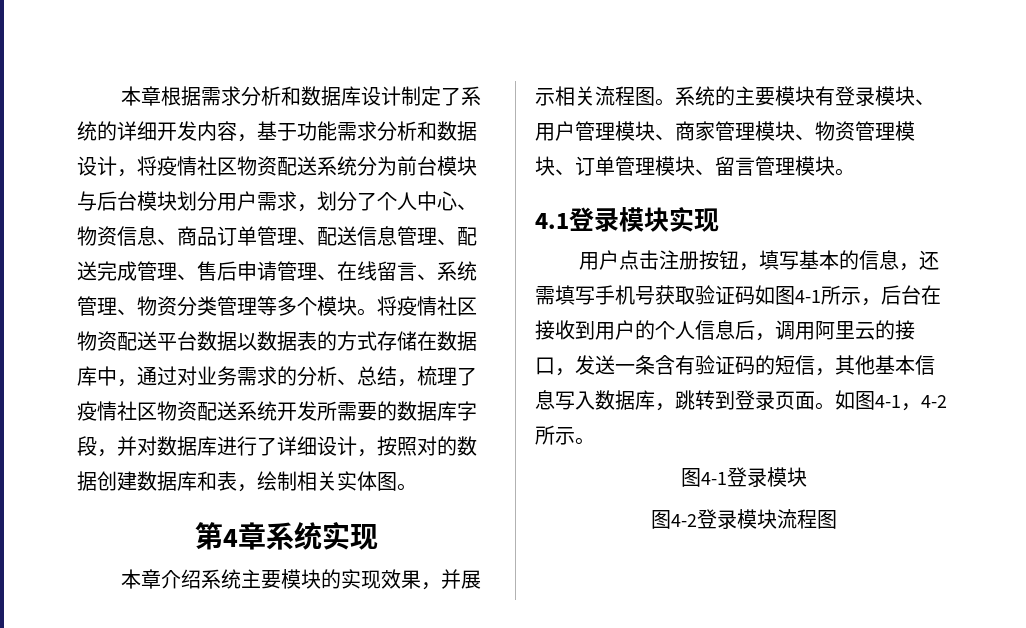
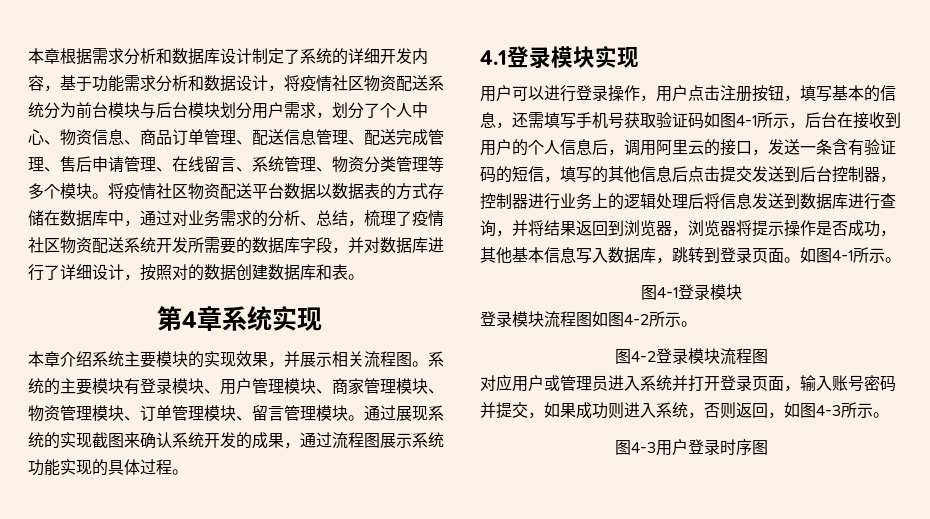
- 将疫情社区物资配送平台数据以数据表的方式存储在数据库中，通过对业务需求的分析、总结，梳理了疫情社区物资配送系统开发所需要的数据库字段，并对数据库进行了详细设计，按照对的数据创建数据库和表，绘制相关实体图。
+ 将疫情社区物资配送平台数据以数据表的方式存储在数据库中，通过对业务需求的分析、总结，梳理了疫情社区物资配送系统开发所需要的数据库字段，并对数据库进行了详细设计，按照对的数据创建数据库和表。
+ 通过展现系统的实现截图来确认系统开发的成果，通过流程图展示系统功能实现的具体过程。
- 用户点击注册按钮，填写基本的信息，还需填写手机号获取验证码如图4-1所示，后台在接收到用户的个人信息后，调用阿里云的接口，发送一条含有验证码的短信，其他基本信息写入数据库，跳转到登录页面。
+ 用户可以进行登录操作，用户点击注册按钮，填写基本的信息，还需填写手机号获取验证码如图4-1所示，后台在接收到用户的个人信息后，调用阿里云的接口，发送一条含有验证码的短信，填写的其他信息后点击提交发送到后台控制器，控制器进行业务上的逻辑处理后将信息发送到数据库进行查询，并将结果返回到浏览器，浏览器将提示操作是否成功，其他基本信息写入数据库，跳转到登录页面。
- 如图4-1，4-2所示。
+ 如图4-1所示。
+ 登录模块流程图如图4-2所示。
+ 对应用户或管理员进入系统并打开登录页面，输入账号密码并提交，如果成功则进入系统，否则返回，如图4-3所示。
+ 图4-3用户登录时序图

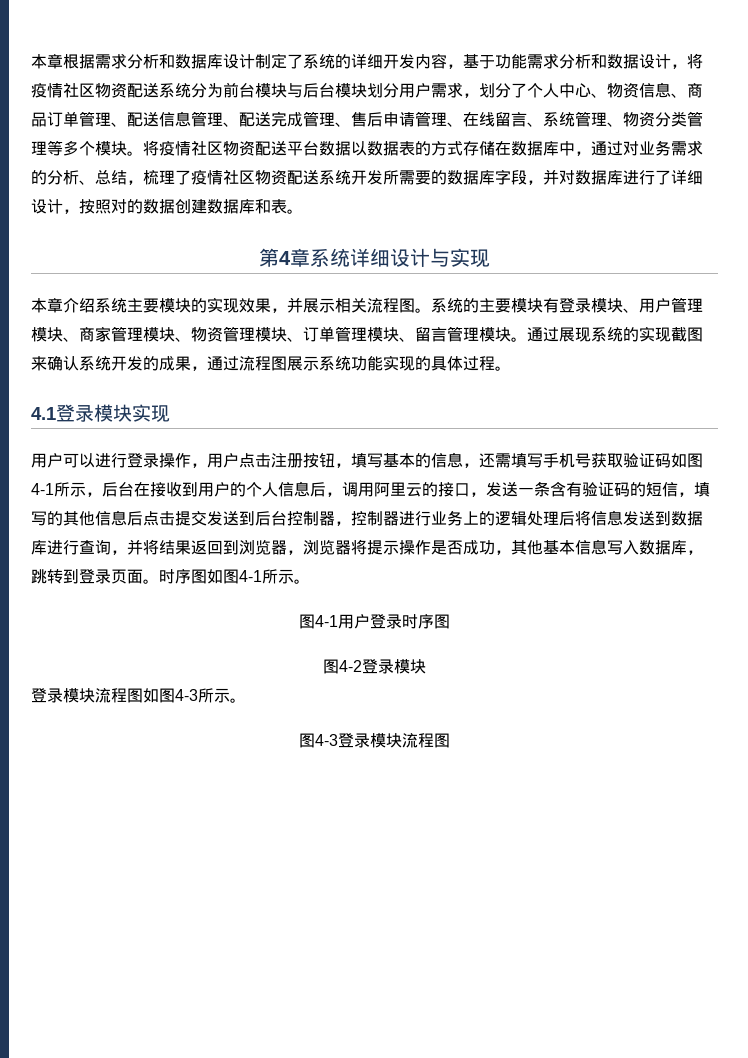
- 第4章系统实现
+ 第4章系统详细设计与实现
- 如图4-1所示。
+ 时序图如图4-1所示。
- 图4-1登录模块
+ 图4-1用户登录时序图
+ 图4-2登录模块
- 登录模块流程图如图4-2所示。
- 图4-2登录模块流程图
- 对应用户或管理员进入系统并打开登录页面，输入账号密码并提交，如果成功则进入系统，否则返回，如图4-3所示。
- 图4-3用户登录时序图
+ 登录模块流程图如图4-3所示。
+ 图4-3登录模块流程图

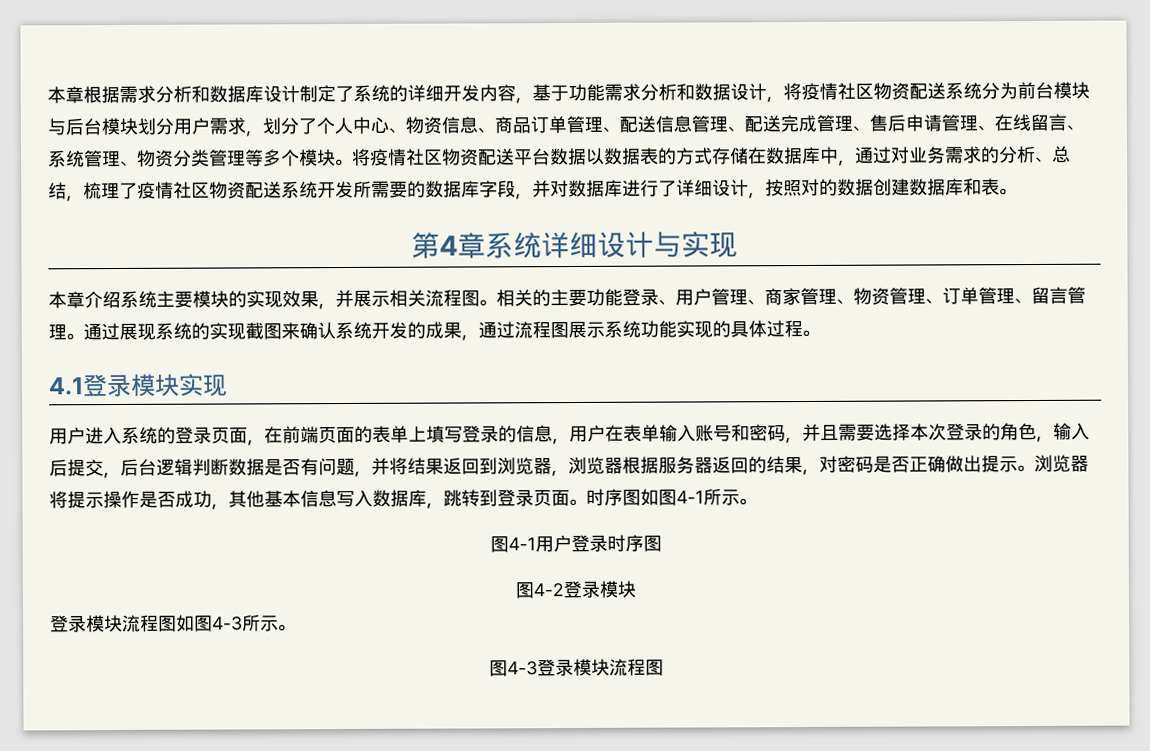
- 系统的主要模块有登录模块、用户管理模块、商家管理模块、物资管理模块、订单管理模块、留言管理模块。
+ 相关的主要功能登录、用户管理、商家管理、物资管理、订单管理、留言管理。
- 用户可以进行登录操作，用户点击注册按钮，填写基本的信息，还需填写手机号获取验证码如图4-1所示，后台在接收到用户的个人信息后，调用阿里云的接口，发送一条含有验证码的短信，填写的其他信息后点击提交发送到后台控制器，控制器进行业务上的逻辑处理后将信息发送到数据库进行查询，并将结果返回到浏览器，浏览器将提示操作是否成功，其他基本信息写入数据库，跳转到登录页面。
+ 用户进入系统的登录页面，在前端页面的表单上填写登录的信息，用户在表单输入账号和密码，并且需要选择本次登录的角色，输入后提交，后台逻辑判断数据是否有问题，并将结果返回到浏览器，浏览器根据服务器返回的结果，对密码是否正确做出提示。浏览器将提示操作是否成功，其他基本信息写入数据库，跳转到登录页面。

